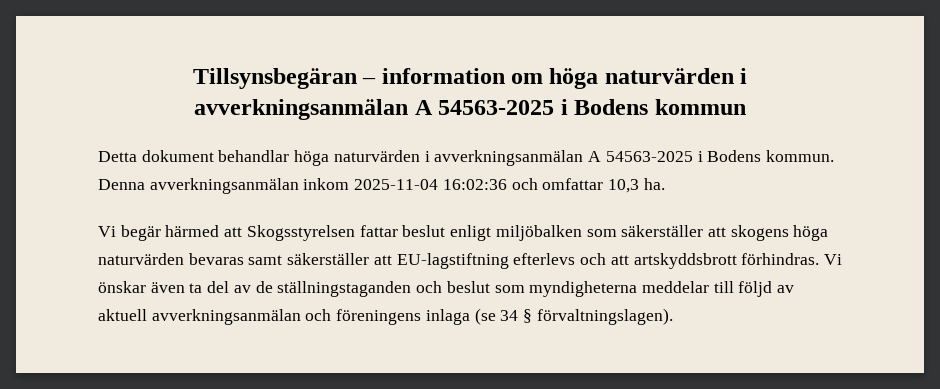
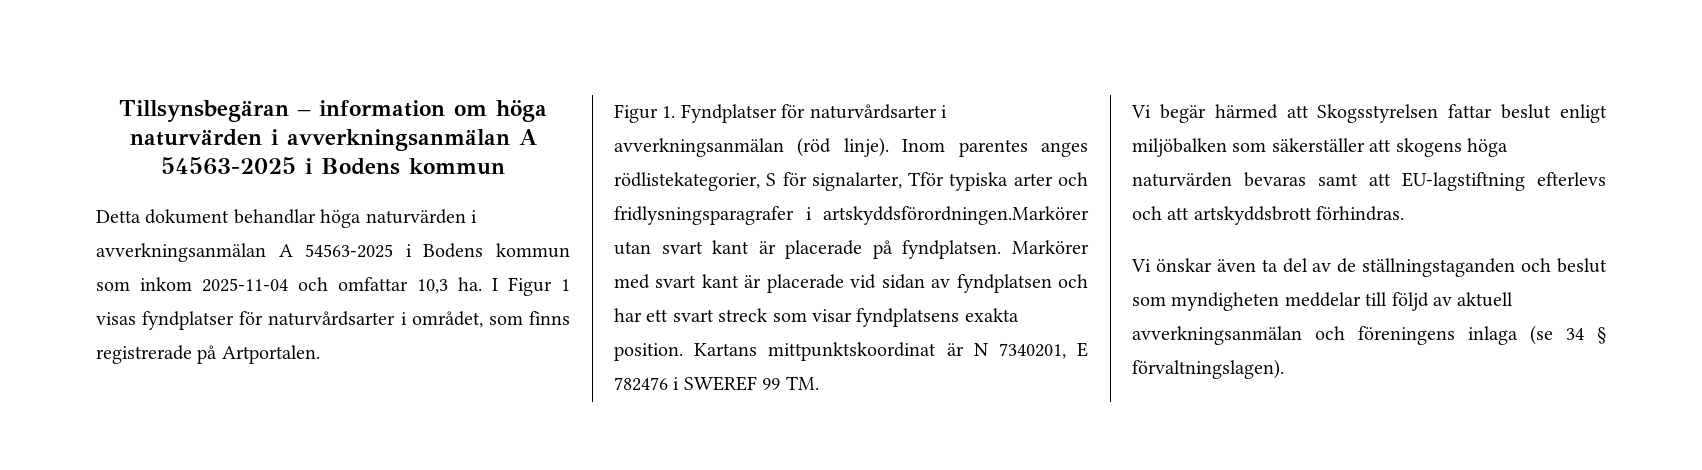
- Detta dokument behandlar höga naturvärden i avverkningsanmälan A 54563-2025 i Bodens kommun. Denna avverkningsanmälan inkom 2025-11-04 16:02:36 och omfattar 10,3 ha.
+ Detta dokument behandlar höga naturvärden i avverkningsanmälan A 54563-2025 i Bodens kommun som inkom 2025-11-04 och omfattar 10,3 ha. I Figur 1 visas fyndplatser för naturvårdsarter i området, som finns registrerade på Artportalen.
+ Figur 1. Fyndplatser för naturvårdsarter i avverkningsanmälan (röd linje). Inom parentes anges rödlistekategorier, S för signalarter, Tför typiska arter och fridlysningsparagrafer i artskyddsförordningen.Markörer utan svart kant är placerade på fyndplatsen. Markörer med svart kant är placerade vid sidan av fyndplatsen och har ett svart streck som visar fyndplatsens exakta position. Kartans mittpunktskoordinat är N 7340201, E 782476 i SWEREF 99 TM.
- Vi begär härmed att Skogsstyrelsen fattar beslut enligt miljöbalken som säkerställer att skogens höga naturvärden bevaras samt säkerställer att EU-lagstiftning efterlevs och att artskyddsbrott förhindras. Vi önskar även ta del av de ställningstaganden och beslut som myndigheterna meddelar till följd av aktuell avverkningsanmälan och föreningens inlaga (se 34 § förvaltningslagen).
+ Vi begär härmed att Skogsstyrelsen fattar beslut enligt miljöbalken som säkerställer att skogens höga naturvärden bevaras samt att EU-lagstiftning efterlevs och att artskyddsbrott förhindras.
+ Vi önskar även ta del av de ställningstaganden och beslut som myndigheten meddelar till följd av aktuell avverkningsanmälan och föreningens inlaga (se 34 § förvaltningslagen).

